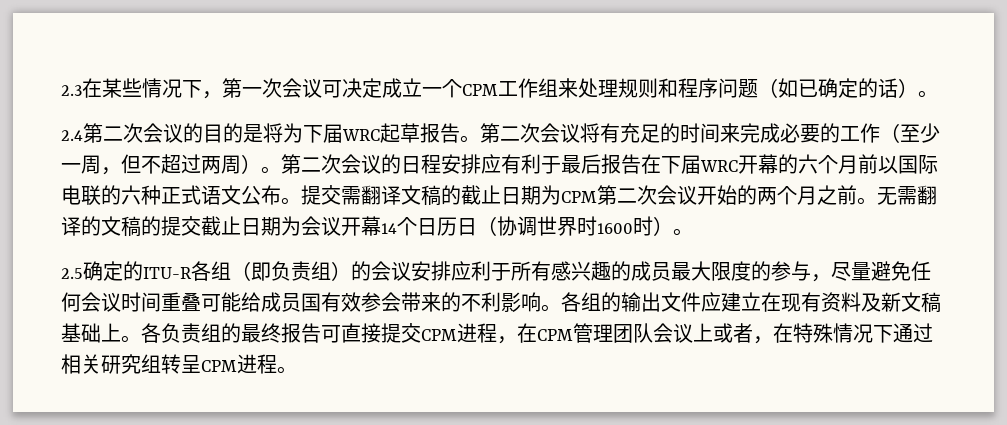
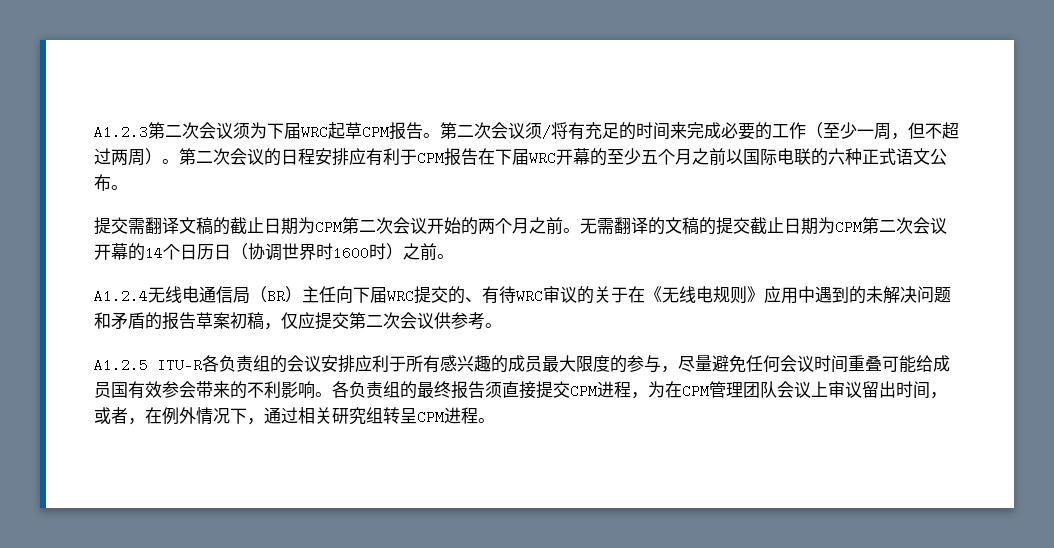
- 2.3在某些情况下，第一次会议可决定成立一个CPM工作组来处理规则和程序问题（如已确定的话）。
- 2.4第二次会议的目的是将为下届WRC起草报告。
+ A1.2.3第二次会议须为下届WRC起草CPM报告。
- 第二次会议将有充足的时间来完成必要的工作（至少一周，但不超过两周）。
+ 第二次会议须/将有充足的时间来完成必要的工作（至少一周，但不超过两周）。
- 第二次会议的日程安排应有利于最后报告在下届WRC开幕的六个月前以国际电联的六种正式语文公布。提交需翻译文稿的截止日期为CPM第二次会议开始的两个月之前。
+ 第二次会议的日程安排应有利于CPM报告在下届WRC开幕的至少五个月之前以国际电联的六种正式语文公布。
+ 提交需翻译文稿的截止日期为CPM第二次会议开始的两个月之前。
- 无需翻译的文稿的提交截止日期为会议开幕14个日历日（协调世界时1600时）。
- 2.5确定的ITU-R各组（即负责组）的会议安排应利于所有感兴趣的成员最大限度的参与，尽量避免任何会议时间重叠可能给成员国有效参会带来的不利影响。
+ 无需翻译的文稿的提交截止日期为CPM第二次会议开幕的14个日历日（协调世界时1600时）之前。
+ A1.2.4无线电通信局（BR）主任向下届WRC提交的、有待WRC审议的关于在《无线电规则》应用中遇到的未解决问题和矛盾的报告草案初稿，仅应提交第二次会议供参考。
+ A1.2.5 ITU-R各负责组的会议安排应利于所有感兴趣的成员最大限度的参与，尽量避免任何会议时间重叠可能给成员国有效参会带来的不利影响。
- 各组的输出文件应建立在现有资料及新文稿基础上。各负责组的最终报告可直接提交CPM进程，在CPM管理团队会议上或者，在特殊情况下通过相关研究组转呈CPM进程。
+ 各负责组的最终报告须直接提交CPM进程，为在CPM管理团队会议上审议留出时间，或者，在例外情况下，通过相关研究组转呈CPM进程。

